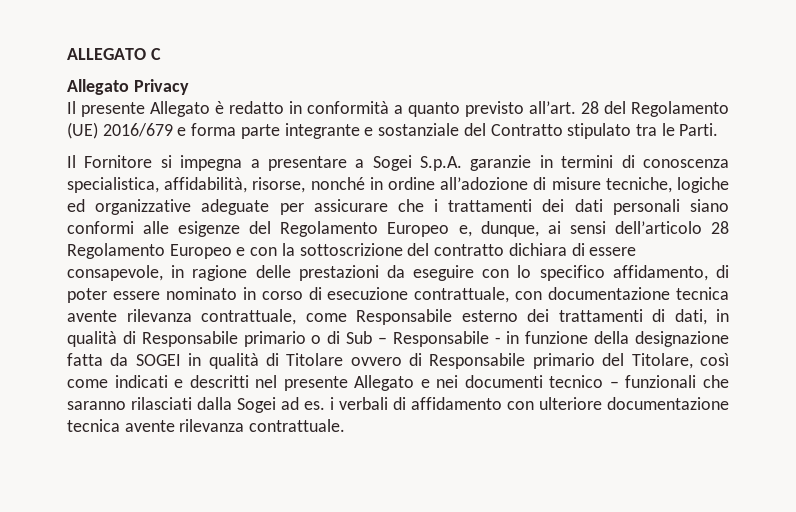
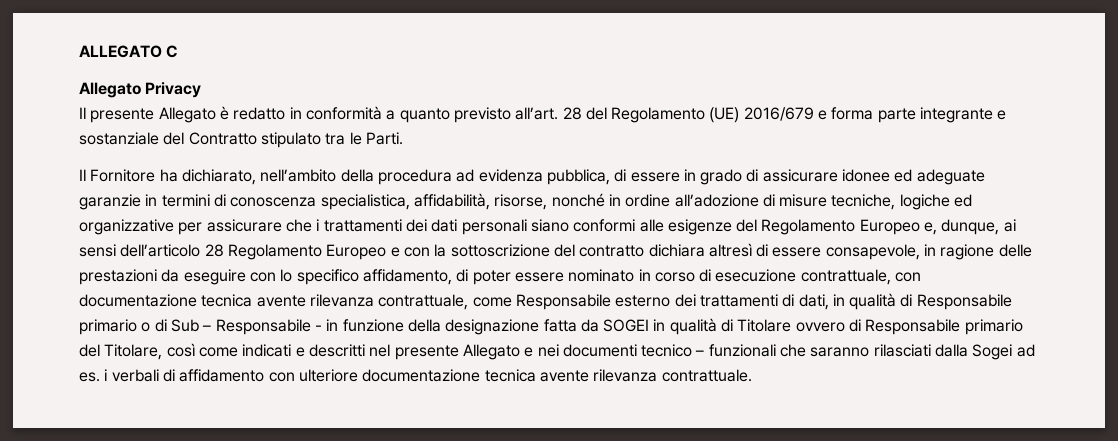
- Il Fornitore si impegna a presentare a Sogei S.p.A. garanzie in termini di conoscenza specialistica, affidabilità, risorse, nonché in ordine all’adozione di misure tecniche, logiche ed organizzative adeguate per assicurare che i trattamenti dei dati personali siano conformi alle esigenze del Regolamento Europeo e, dunque, ai sensi dell’articolo 28 Regolamento Europeo e con la sottoscrizione del contratto dichiara di essere consapevole, in ragione delle prestazioni da eseguire con lo specifico affidamento, di poter essere nominato in corso di esecuzione contrattuale, con documentazione tecnica avente rilevanza contrattuale, come Responsabile esterno dei trattamenti di dati, in qualità di Responsabile primario o di Sub – Responsabile - in funzione della designazione fatta da SOGEI in qualità di Titolare ovvero di Responsabile primario del Titolare, così come indicati e descritti nel presente Allegato e nei documenti tecnico – funzionali che saranno rilasciati dalla Sogei ad es. i verbali di affidamento con ulteriore documentazione tecnica avente rilevanza contrattuale.
+ Il Fornitore ha dichiarato, nell’ambito della procedura ad evidenza pubblica, di essere in grado di assicurare idonee ed adeguate garanzie in termini di conoscenza specialistica, affidabilità, risorse, nonché in ordine all’adozione di misure tecniche, logiche ed organizzative per assicurare che i trattamenti dei dati personali siano conformi alle esigenze del Regolamento Europeo e, dunque, ai sensi dell’articolo 28 Regolamento Europeo e con la sottoscrizione del contratto dichiara altresì di essere consapevole, in ragione delle prestazioni da eseguire con lo specifico affidamento, di poter essere nominato in corso di esecuzione contrattuale, con documentazione tecnica avente rilevanza contrattuale, come Responsabile esterno dei trattamenti di dati, in qualità di Responsabile primario o di Sub – Responsabile - in funzione della designazione fatta da SOGEI in qualità di Titolare ovvero di Responsabile primario del Titolare, così come indicati e descritti nel presente Allegato e nei documenti tecnico – funzionali che saranno rilasciati dalla Sogei ad es. i verbali di affidamento con ulteriore documentazione tecnica avente rilevanza contrattuale.

